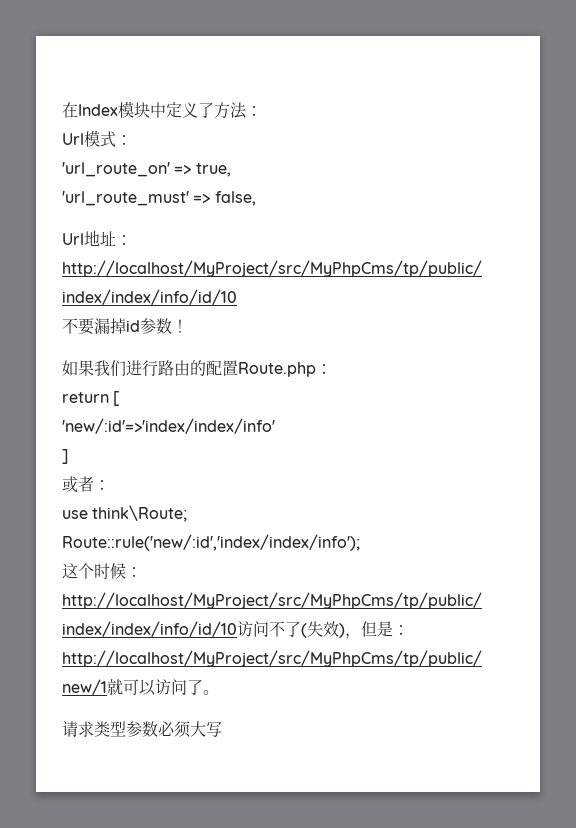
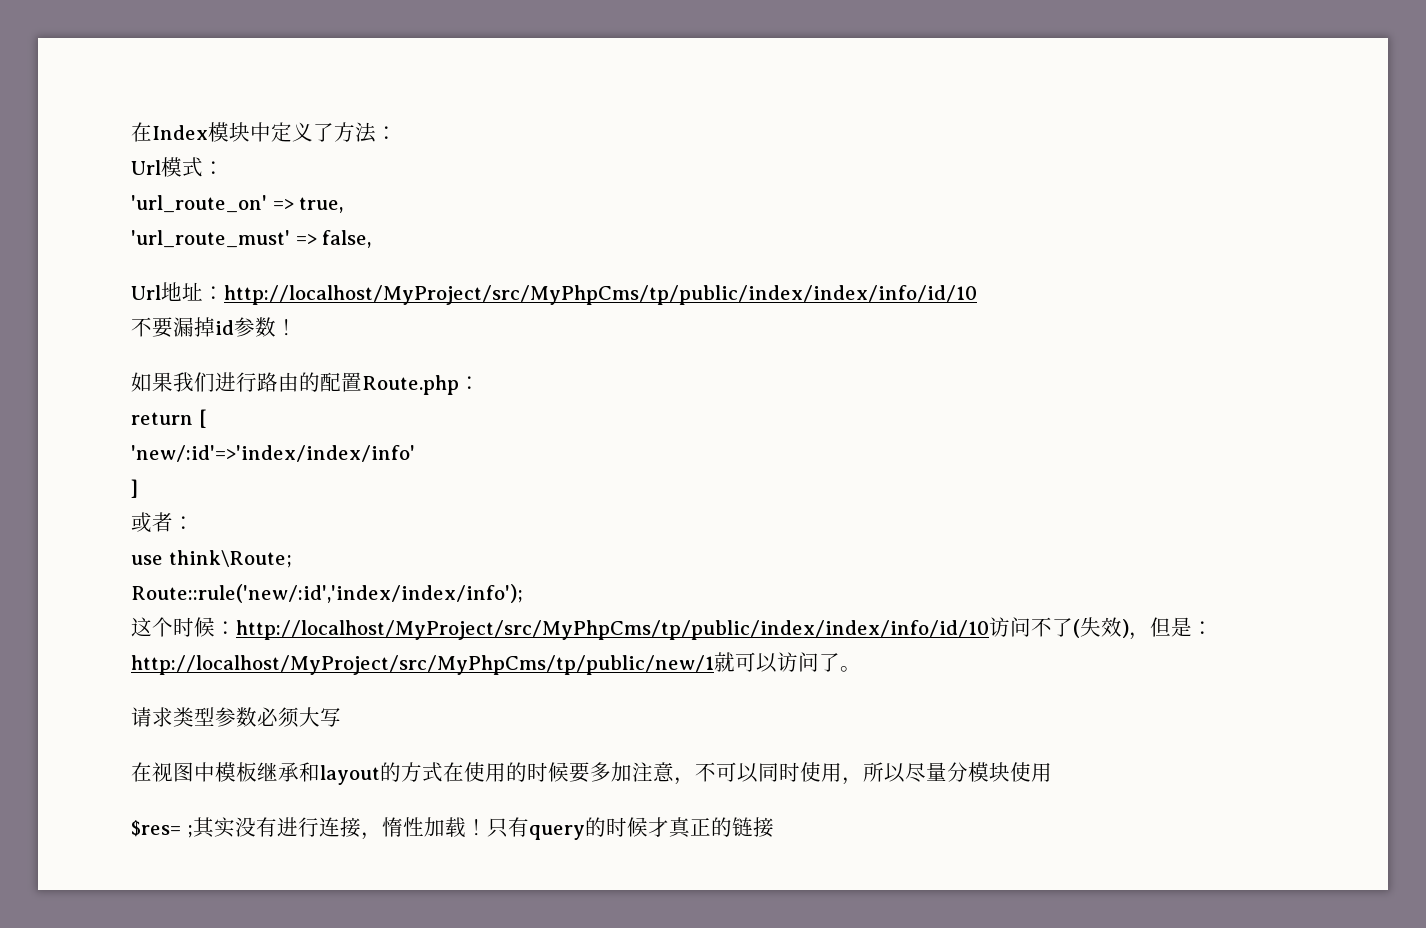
+ 在视图中模板继承和layout的方式在使用的时候要多加注意，不可以同时使用，所以尽量分模块使用
+ $res= ;其实没有进行连接，惰性加载！只有query的时候才真正的链接

